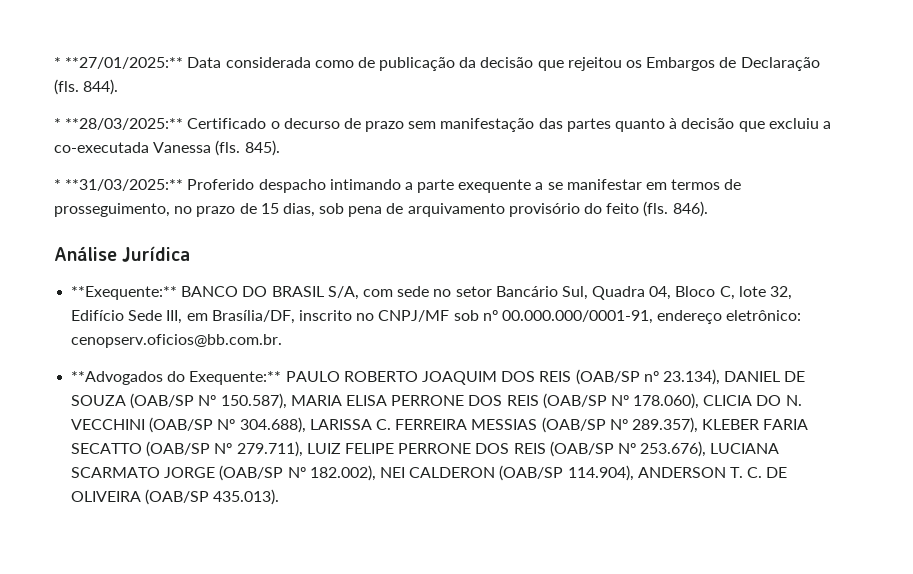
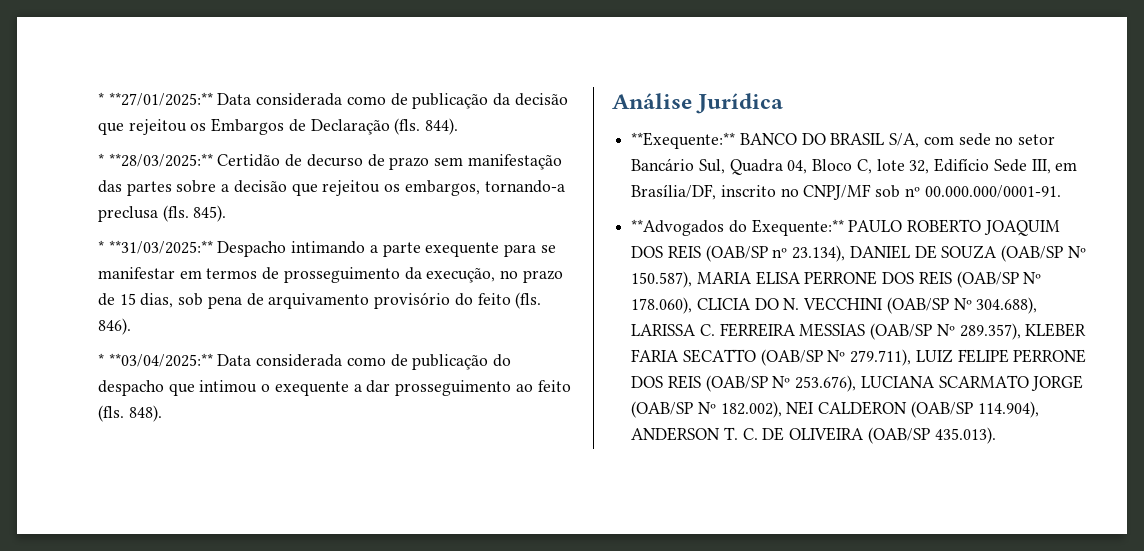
- * **28/03/2025:** Certificado o decurso de prazo sem manifestação das partes quanto à decisão que excluiu a co-executada Vanessa (fls.
+ * **28/03/2025:** Certidão de decurso de prazo sem manifestação das partes sobre a decisão que rejeitou os embargos, tornando-a preclusa (fls.
- * **31/03/2025:** Proferido despacho intimando a parte exequente a se manifestar em termos de prosseguimento, no prazo de 15 dias, sob pena de arquivamento provisório do feito (fls.
+ * **31/03/2025:** Despacho intimando a parte exequente para se manifestar em termos de prosseguimento da execução, no prazo de 15 dias, sob pena de arquivamento provisório do feito (fls.
+ * **03/04/2025:** Data considerada como de publicação do despacho que intimou o exequente a dar prosseguimento ao feito (fls. 848).
- **Exequente:** BANCO DO BRASIL S/A, com sede no setor Bancário Sul, Quadra 04, Bloco C, lote 32, Edifício Sede III, em Brasília/DF, inscrito no CNPJ/MF sob nº 00.000.000/0001-91, endereço eletrônico: cenopserv.oficios@bb.com.br.
+ **Exequente:** BANCO DO BRASIL S/A, com sede no setor Bancário Sul, Quadra 04, Bloco C, lote 32, Edifício Sede III, em Brasília/DF, inscrito no CNPJ/MF sob nº 00.000.000/0001-91.

